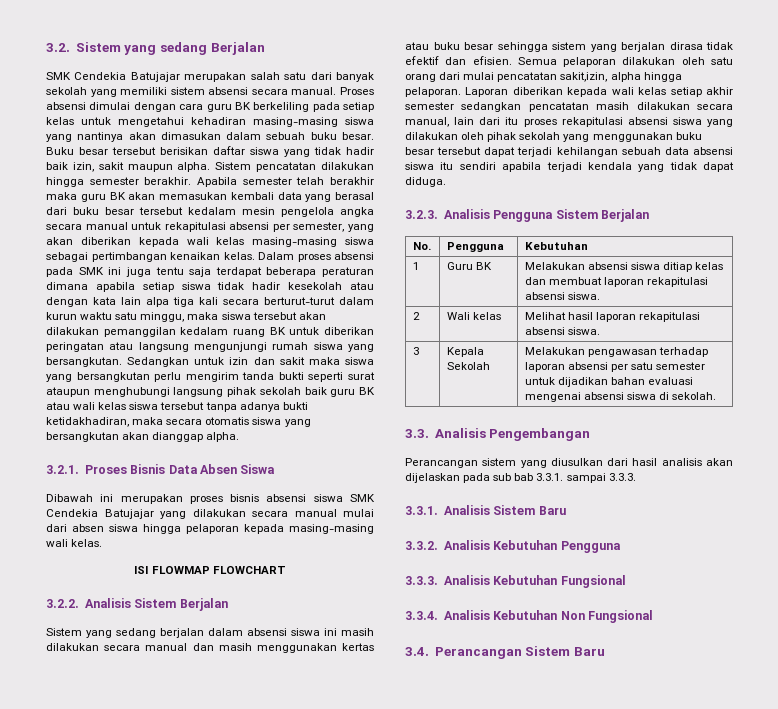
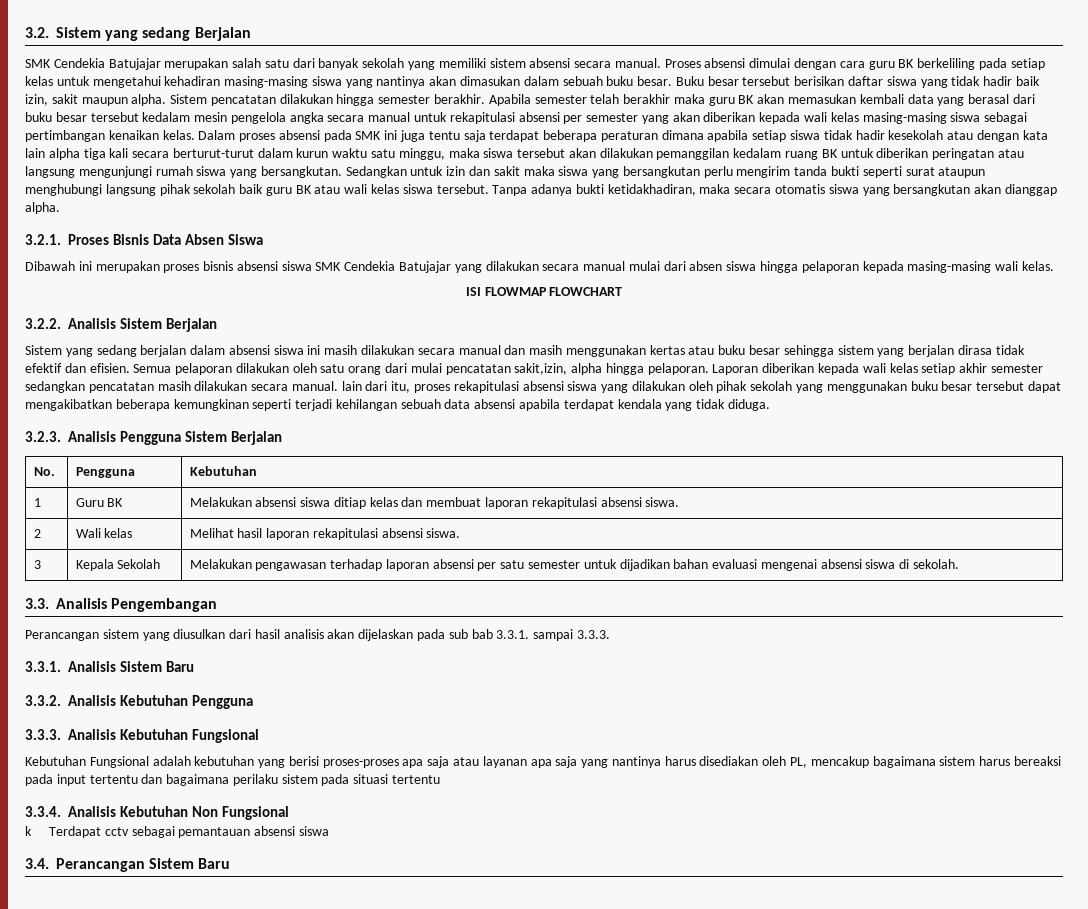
- Apabila semester telah berakhir maka guru BK akan memasukan kembali data yang berasal dari buku besar tersebut kedalam mesin pengelola angka secara manual untuk rekapitulasi absensi per semester, yang akan diberikan kepada wali kelas masing-masing siswa sebagai pertimbangan kenaikan kelas.
+ Apabila semester telah berakhir maka guru BK akan memasukan kembali data yang berasal dari buku besar tersebut kedalam mesin pengelola angka secara manual untuk rekapitulasi absensi per semester yang akan diberikan kepada wali kelas masing-masing siswa sebagai pertimbangan kenaikan kelas.
- Dalam proses absensi pada SMK ini juga tentu saja terdapat beberapa peraturan dimana apabila setiap siswa tidak hadir kesekolah atau dengan kata lain alpa tiga kali secara berturut-turut dalam kurun waktu satu minggu, maka siswa tersebut akan dilakukan pemanggilan kedalam ruang BK untuk diberikan peringatan atau langsung mengunjungi rumah siswa yang bersangkutan.
+ Dalam proses absensi pada SMK ini juga tentu saja terdapat beberapa peraturan dimana apabila setiap siswa tidak hadir kesekolah atau dengan kata lain alpha tiga kali secara berturut-turut dalam kurun waktu satu minggu, maka siswa tersebut akan dilakukan pemanggilan kedalam ruang BK untuk diberikan peringatan atau langsung mengunjungi rumah siswa yang bersangkutan.
- Sedangkan untuk izin dan sakit maka siswa yang bersangkutan perlu mengirim tanda bukti seperti surat ataupun menghubungi langsung pihak sekolah baik guru BK atau wali kelas siswa tersebut tanpa adanya bukti ketidakhadiran, maka secara otomatis siswa yang bersangkutan akan dianggap alpha.
+ Sedangkan untuk izin dan sakit maka siswa yang bersangkutan perlu mengirim tanda bukti seperti surat ataupun menghubungi langsung pihak sekolah baik guru BK atau wali kelas siswa tersebut. Tanpa adanya bukti ketidakhadiran, maka secara otomatis siswa yang bersangkutan akan dianggap alpha.
- Laporan diberikan kepada wali kelas setiap akhir semester sedangkan pencatatan masih dilakukan secara manual, lain dari itu proses rekapitulasi absensi siswa yang dilakukan oleh pihak sekolah yang menggunakan buku besar tersebut dapat terjadi kehilangan sebuah data absensi siswa itu sendiri apabila terjadi kendala yang tidak dapat diduga.
+ Laporan diberikan kepada wali kelas setiap akhir semester sedangkan pencatatan masih dilakukan secara manual. lain dari itu, proses rekapitulasi absensi siswa yang dilakukan oleh pihak sekolah yang menggunakan buku besar tersebut dapat mengakibatkan beberapa kemungkinan seperti terjadi kehilangan sebuah data absensi apabila terdapat kendala yang tidak diduga.
+ Kebutuhan Fungsional adalah kebutuhan yang berisi proses-proses apa saja atau layanan apa saja yang nantinya harus disediakan oleh PL, mencakup bagaimana sistem harus bereaksi pada input tertentu dan bagaimana perilaku sistem pada situasi tertentu
+ k Terdapat cctv sebagai pemantauan absensi siswa

